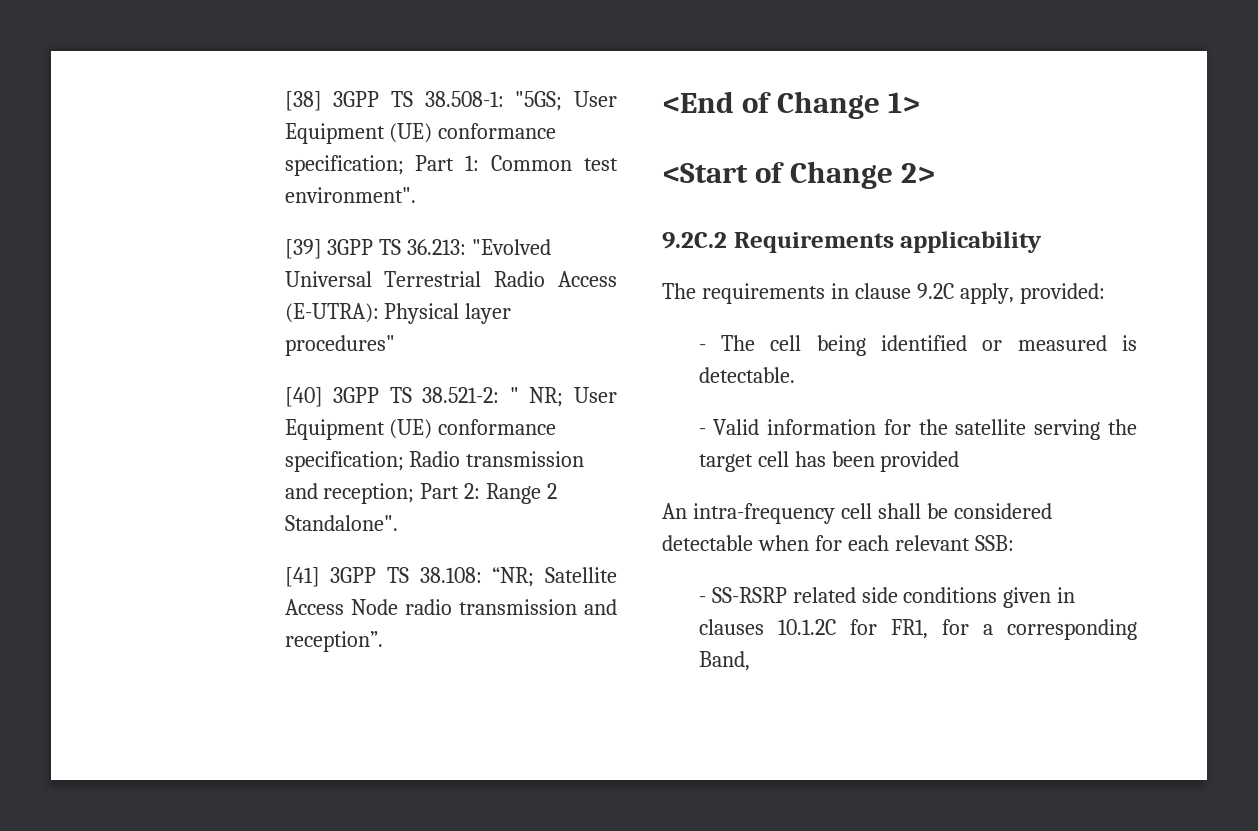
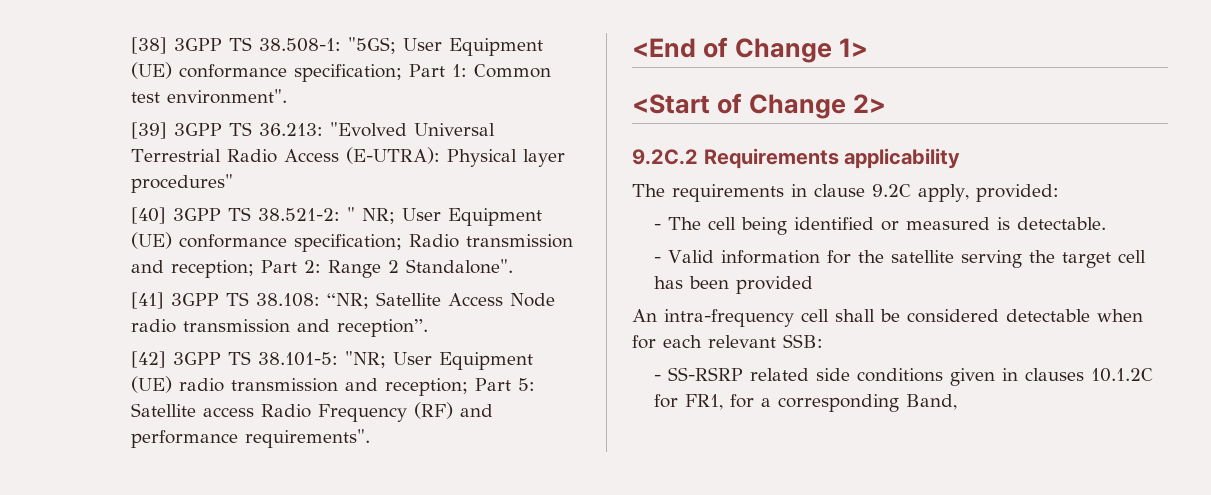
+ [42] 3GPP TS 38.101-5: "NR; User Equipment (UE) radio transmission and reception; Part 5: Satellite access Radio Frequency (RF) and performance requirements".

